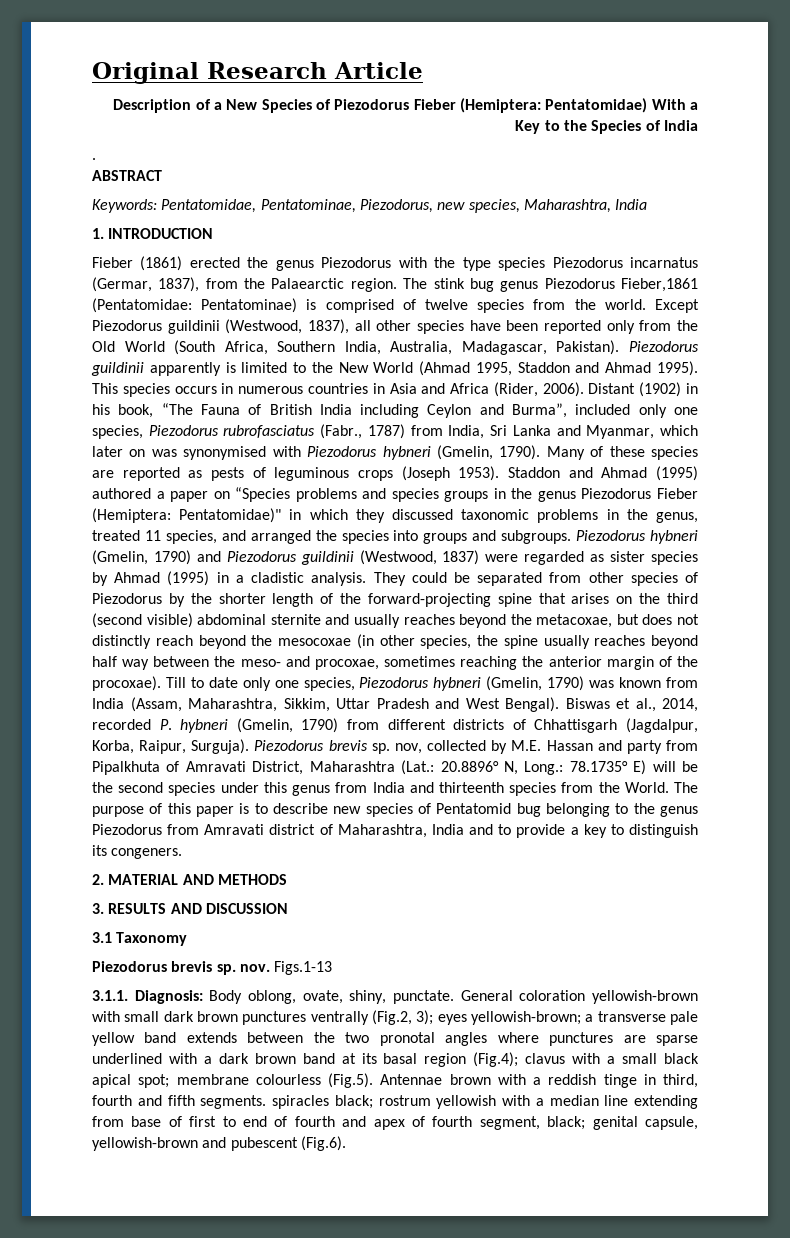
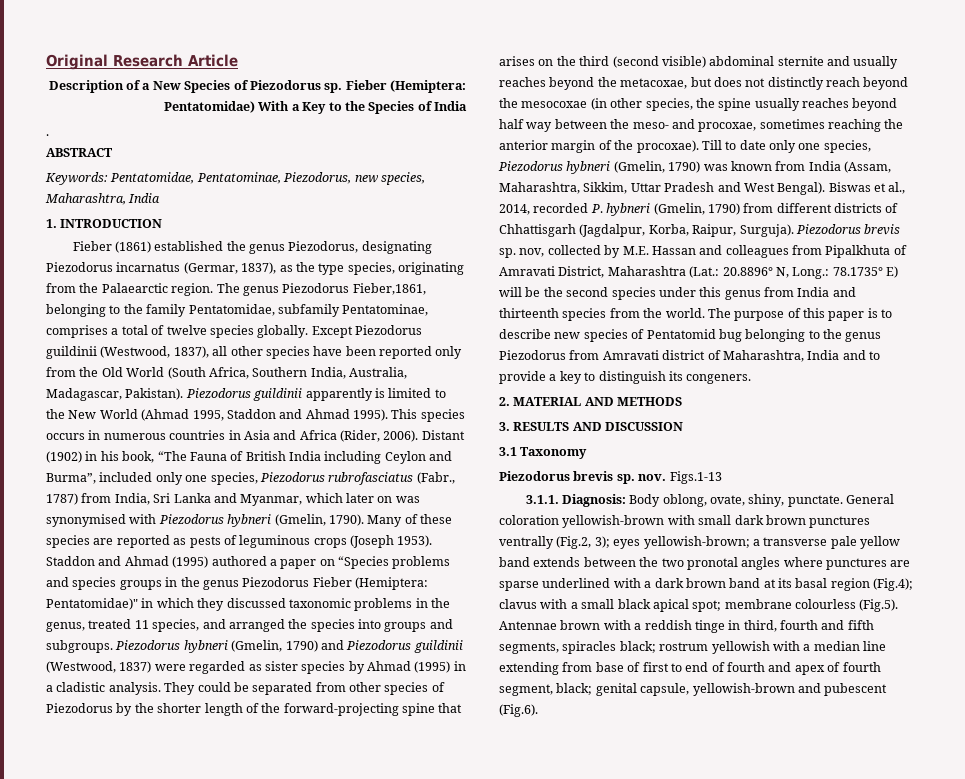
- Description of a New Species of Piezodorus Fieber (Hemiptera: Pentatomidae) With a Key to the Species of India
+ Description of a New Species of Piezodorus sp. Fieber (Hemiptera: Pentatomidae) With a Key to the Species of India
- Fieber (1861) erected the genus Piezodorus with the type species Piezodorus incarnatus (Germar, 1837), from the Palaearctic region.
+ Fieber (1861) established the genus Piezodorus, designating Piezodorus incarnatus (Germar, 1837), as the type species, originating from the Palaearctic region.
- The stink bug genus Piezodorus Fieber,1861 (Pentatomidae: Pentatominae) is comprised of twelve species from the world.
+ The genus Piezodorus Fieber,1861, belonging to the family Pentatomidae, subfamily Pentatominae, comprises a total of twelve species globally.
- Piezodorus brevis sp. nov, collected by M.E. Hassan and party from Pipalkhuta of Amravati District, Maharashtra (Lat.: 20.8896° N, Long.: 78.1735° E) will be the second species under this genus from India and thirteenth species from the World.
+ Piezodorus brevis sp. nov, collected by M.E. Hassan and colleagues from Pipalkhuta of Amravati District, Maharashtra (Lat.: 20.8896° N, Long.: 78.1735° E) will be the second species under this genus from India and thirteenth species from the world.
- membrane colourless (Fig.5). Antennae brown with a reddish tinge in third, fourth and fifth segments. spiracles black;
+ membrane colourless (Fig.5). Antennae brown with a reddish tinge in third, fourth and fifth segments, spiracles black;

